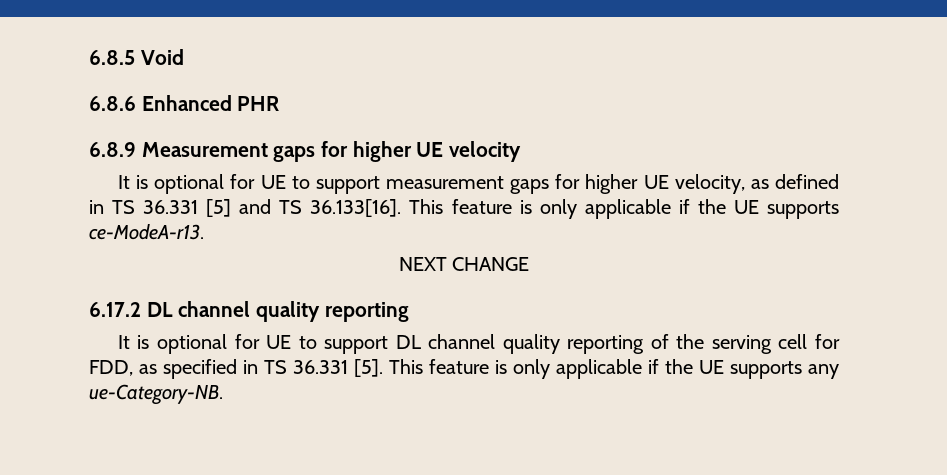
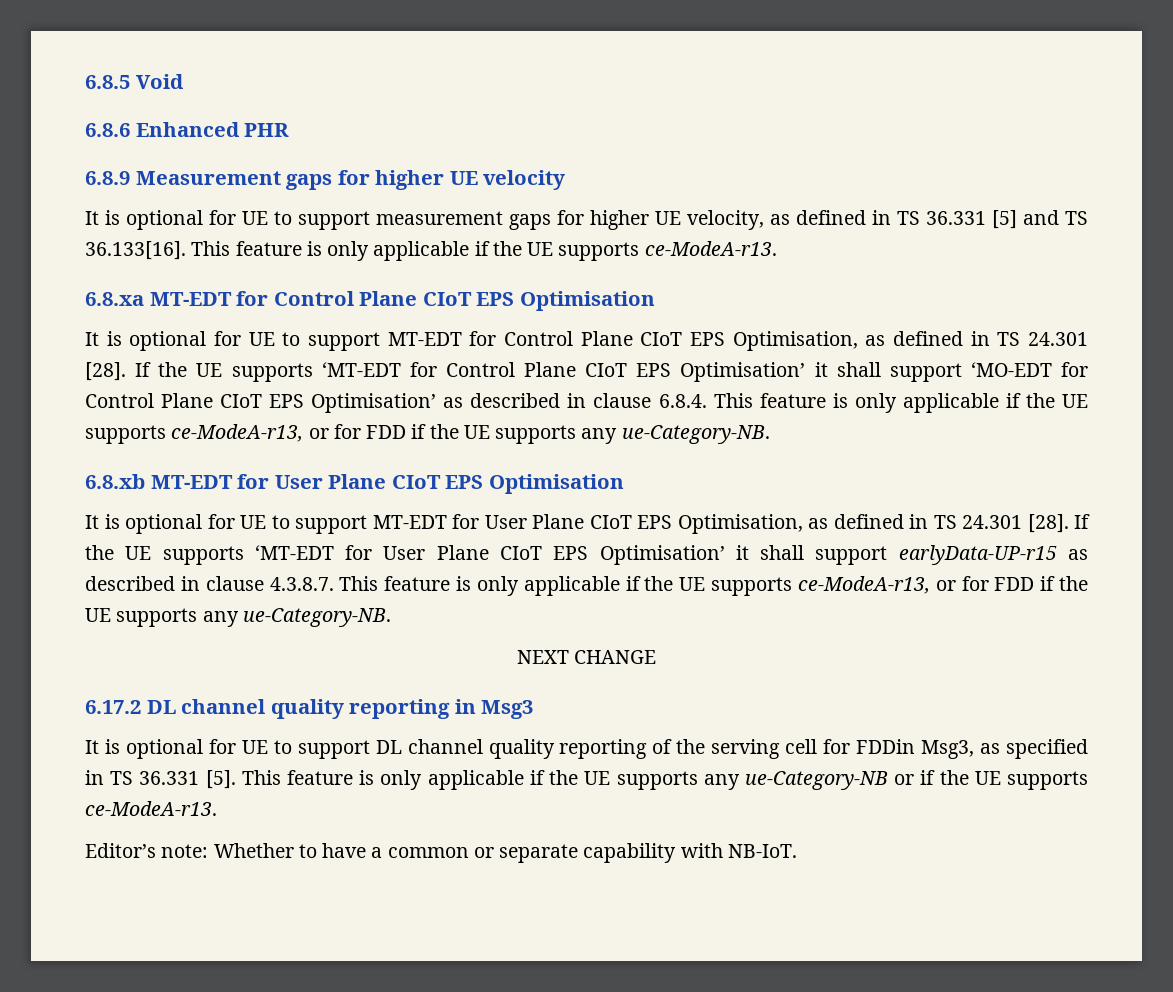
+ 6.8.xa MT-EDT for Control Plane CIoT EPS Optimisation
+ It is optional for UE to support MT-EDT for Control Plane CIoT EPS Optimisation, as defined in TS 24.301 [28]. If the UE supports ‘MT-EDT for Control Plane CIoT EPS Optimisation’ it shall support ‘MO-EDT for Control Plane CIoT EPS Optimisation’ as described in clause 6.8.4. This feature is only applicable if the UE supports ce-ModeA-r13, or for FDD if the UE supports any ue-Category-NB.
+ 6.8.xb MT-EDT for User Plane CIoT EPS Optimisation
+ It is optional for UE to support MT-EDT for User Plane CIoT EPS Optimisation, as defined in TS 24.301 [28]. If the UE supports ‘MT-EDT for User Plane CIoT EPS Optimisation’ it shall support earlyData-UP-r15 as described in clause 4.3.8.7. This feature is only applicable if the UE supports ce-ModeA-r13, or for FDD if the UE supports any ue-Category-NB.
- 6.17.2 DL channel quality reporting
+ 6.17.2 DL channel quality reporting in Msg3
- It is optional for UE to support DL channel quality reporting of the serving cell for FDD, as specified in TS 36.331 [5].
+ It is optional for UE to support DL channel quality reporting of the serving cell for FDDin Msg3, as specified in TS 36.331 [5].
- This feature is only applicable if the UE supports any ue-Category-NB.
+ This feature is only applicable if the UE supports any ue-Category-NB or if the UE supports ce-ModeA-r13.
+ Editor’s note: Whether to have a common or separate capability with NB-IoT.

